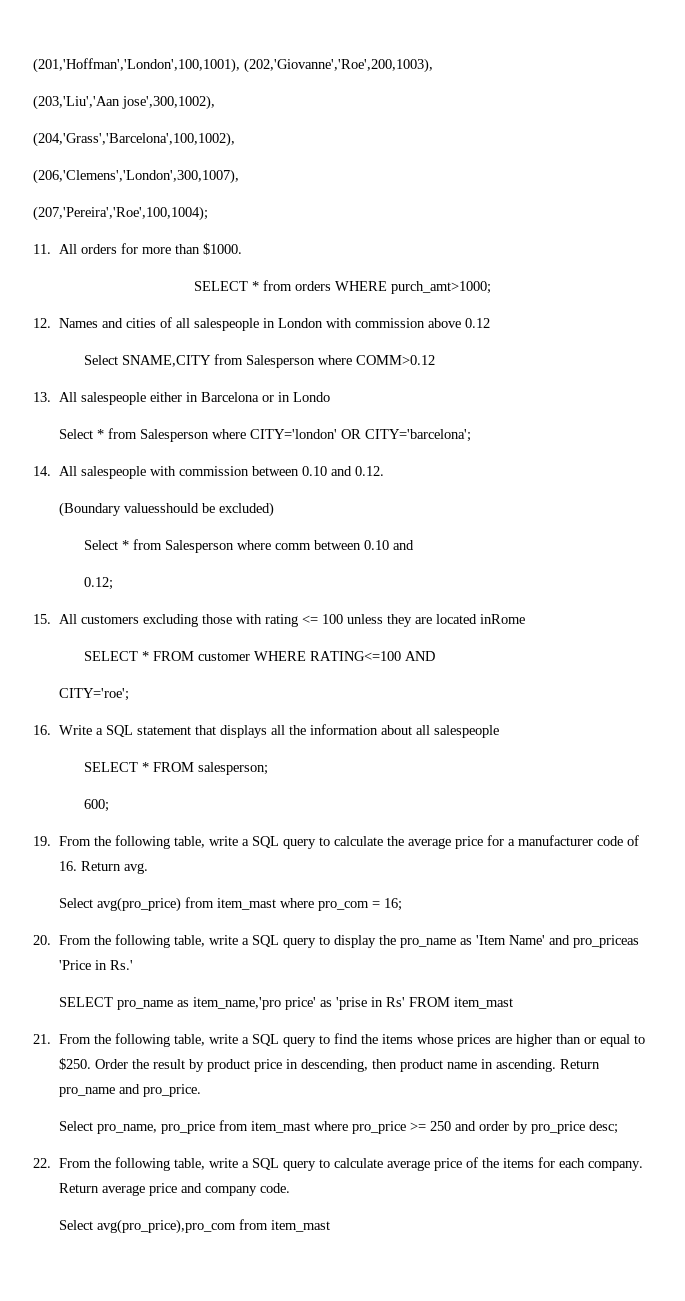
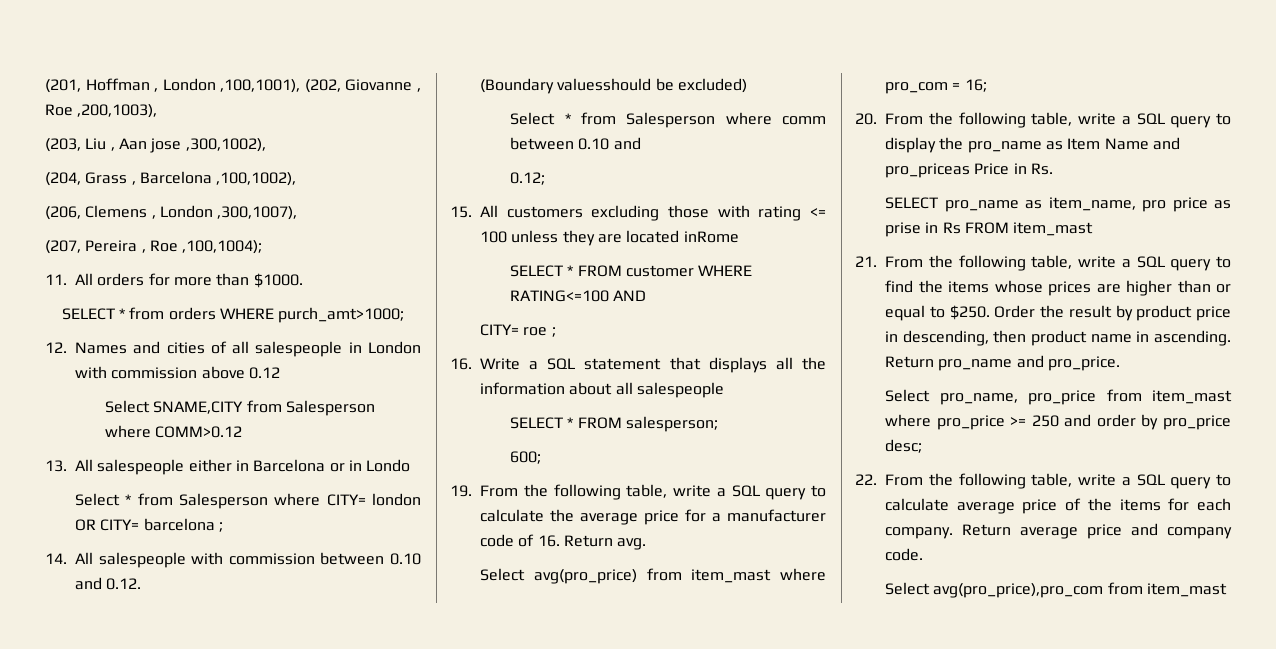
- (201,'Hoffman','London',100,1001), (202,'Giovanne','Roe',200,1003),
- (203,'Liu','Aan jose',300,1002),
- (204,'Grass','Barcelona',100,1002),
- (206,'Clemens','London',300,1007),
- (207,'Pereira','Roe',100,1004);
+ (201, Hoffman , London ,100,1001), (202, Giovanne , Roe ,200,1003),
+ (203, Liu , Aan jose ,300,1002),
+ (204, Grass , Barcelona ,100,1002),
+ (206, Clemens , London ,300,1007),
+ (207, Pereira , Roe ,100,1004);
- Select * from Salesperson where CITY='london' OR CITY='barcelona';
+ Select * from Salesperson where CITY= london OR CITY= barcelona ;
- CITY='roe';
+ CITY= roe ;
- 20. From the following table, write a SQL query to display the pro_name as 'Item Name' and pro_priceas 'Price in Rs.'
- SELECT pro_name as item_name,'pro price' as 'prise in Rs' FROM item_mast
+ 20. From the following table, write a SQL query to display the pro_name as Item Name and pro_priceas Price in Rs.
+ SELECT pro_name as item_name, pro price as prise in Rs FROM item_mast

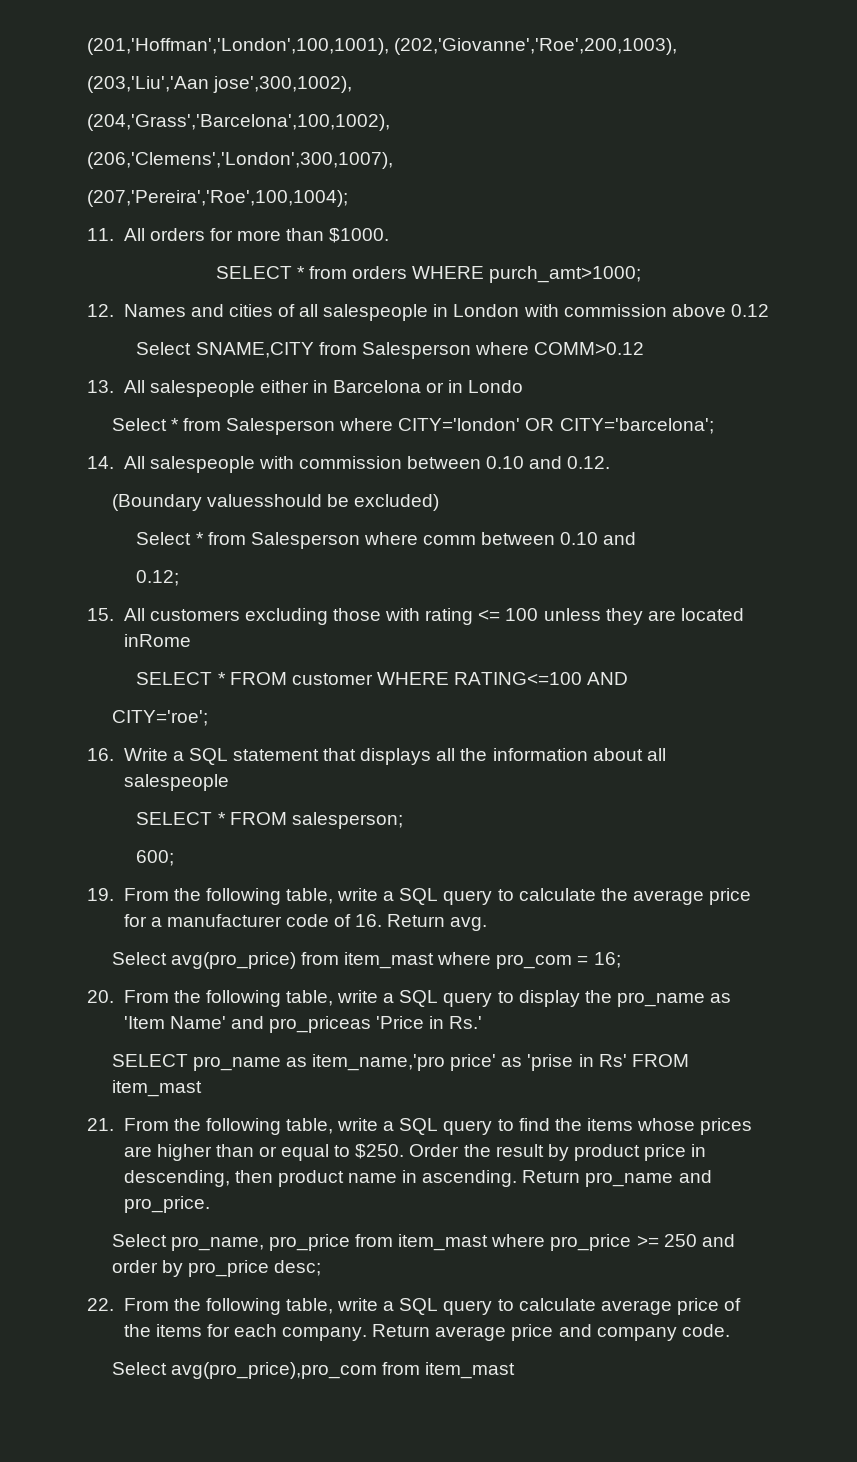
- (201, Hoffman , London ,100,1001), (202, Giovanne , Roe ,200,1003),
- (203, Liu , Aan jose ,300,1002),
- (204, Grass , Barcelona ,100,1002),
- (206, Clemens , London ,300,1007),
- (207, Pereira , Roe ,100,1004);
+ (201,'Hoffman','London',100,1001), (202,'Giovanne','Roe',200,1003),
+ (203,'Liu','Aan jose',300,1002),
+ (204,'Grass','Barcelona',100,1002),
+ (206,'Clemens','London',300,1007),
+ (207,'Pereira','Roe',100,1004);
- Select * from Salesperson where CITY= london OR CITY= barcelona ;
+ Select * from Salesperson where CITY='london' OR CITY='barcelona';
- CITY= roe ;
+ CITY='roe';
- 20. From the following table, write a SQL query to display the pro_name as Item Name and pro_priceas Price in Rs.
- SELECT pro_name as item_name, pro price as prise in Rs FROM item_mast
+ 20. From the following table, write a SQL query to display the pro_name as 'Item Name' and pro_priceas 'Price in Rs.'
+ SELECT pro_name as item_name,'pro price' as 'prise in Rs' FROM item_mast

